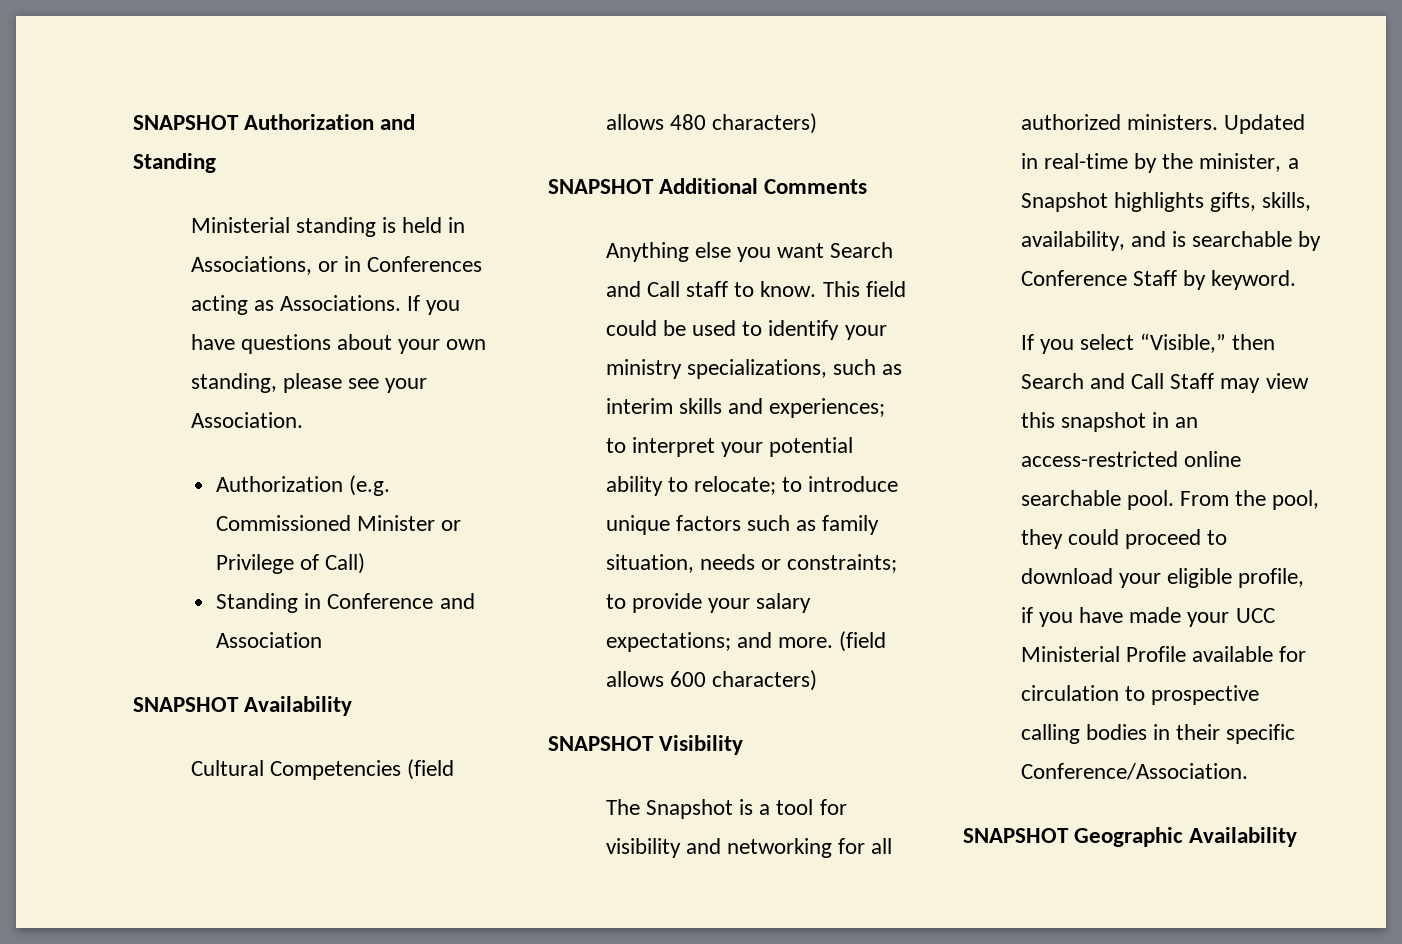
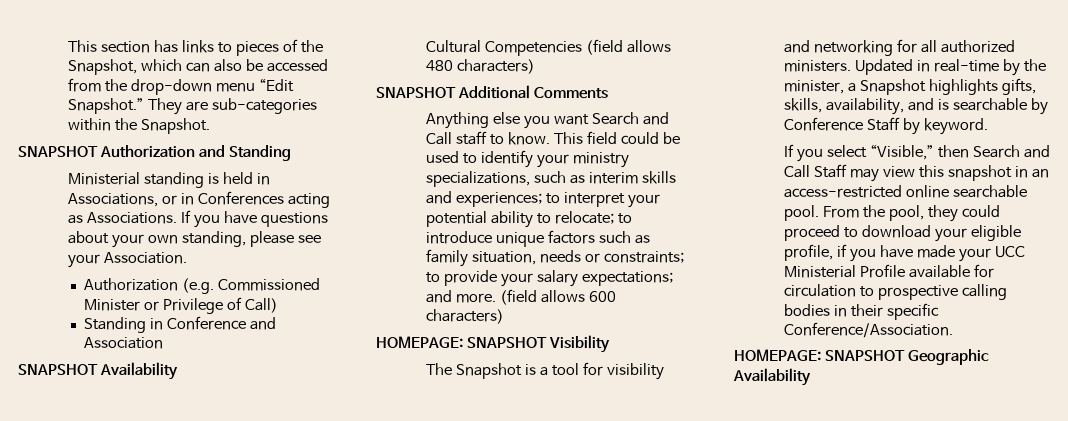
+ This section has links to pieces of the Snapshot, which can also be accessed from the drop-down menu “Edit Snapshot.” They are sub-categories within the Snapshot.
- SNAPSHOT Visibility
+ HOMEPAGE: SNAPSHOT Visibility
- SNAPSHOT Geographic Availability
+ HOMEPAGE: SNAPSHOT Geographic Availability

